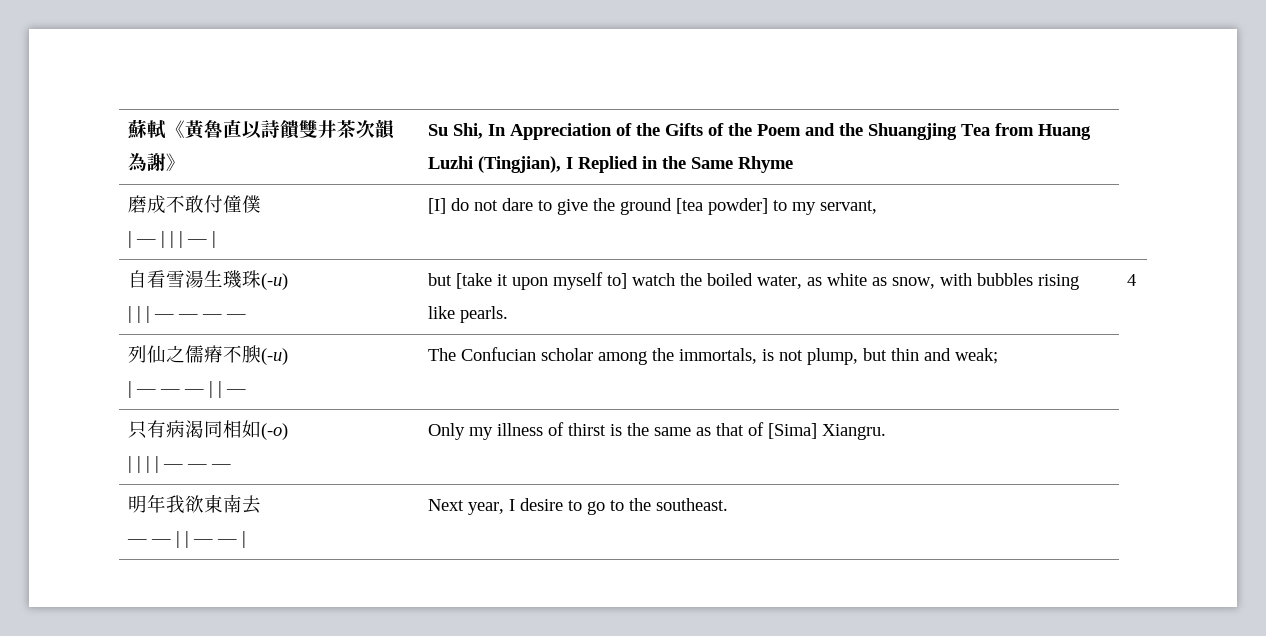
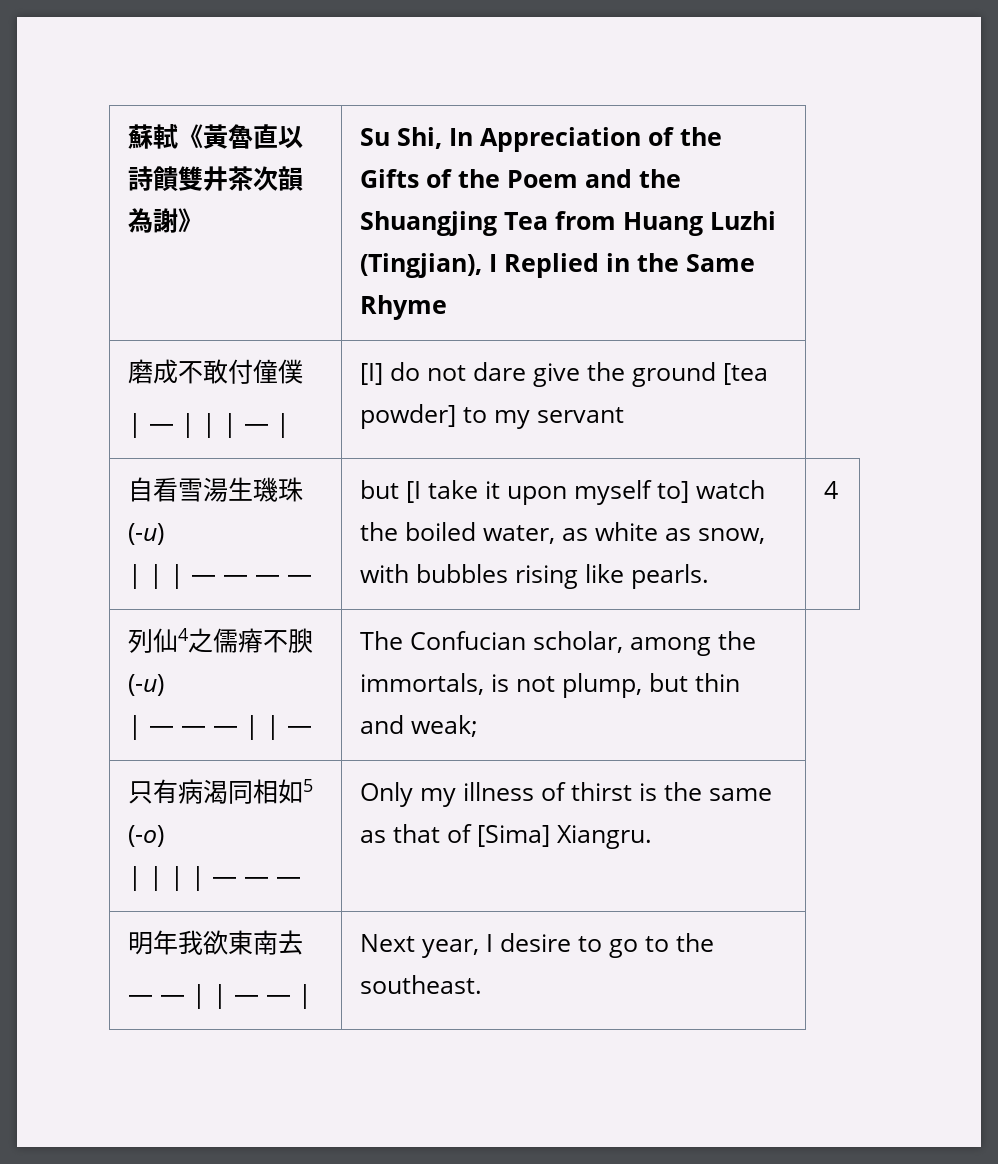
  磨成不敢付僮僕
- | — | | | — | | [I] do not dare to give the ground [tea powder] to my servant,
+ | — | | | — | | [I] do not dare give the ground [tea powder] to my servant
  自看雪湯生璣珠(-u)
- | | | — — — — | but [take it upon myself to] watch the boiled water, as white as snow, with bubbles rising like pearls. | 4
+ | | | — — — — | but [I take it upon myself to] watch the boiled water, as white as snow, with bubbles rising like pearls. | 4
- 列仙之儒瘠不腴(-u)
- | — — — | | — | The Confucian scholar among the immortals, is not plump, but thin and weak;
+ 列仙4之儒瘠不腴(-u)
+ | — — — | | — | The Confucian scholar, among the immortals, is not plump, but thin and weak;
- 只有病渴同相如(-o)
+ 只有病渴同相如5 (-o)

